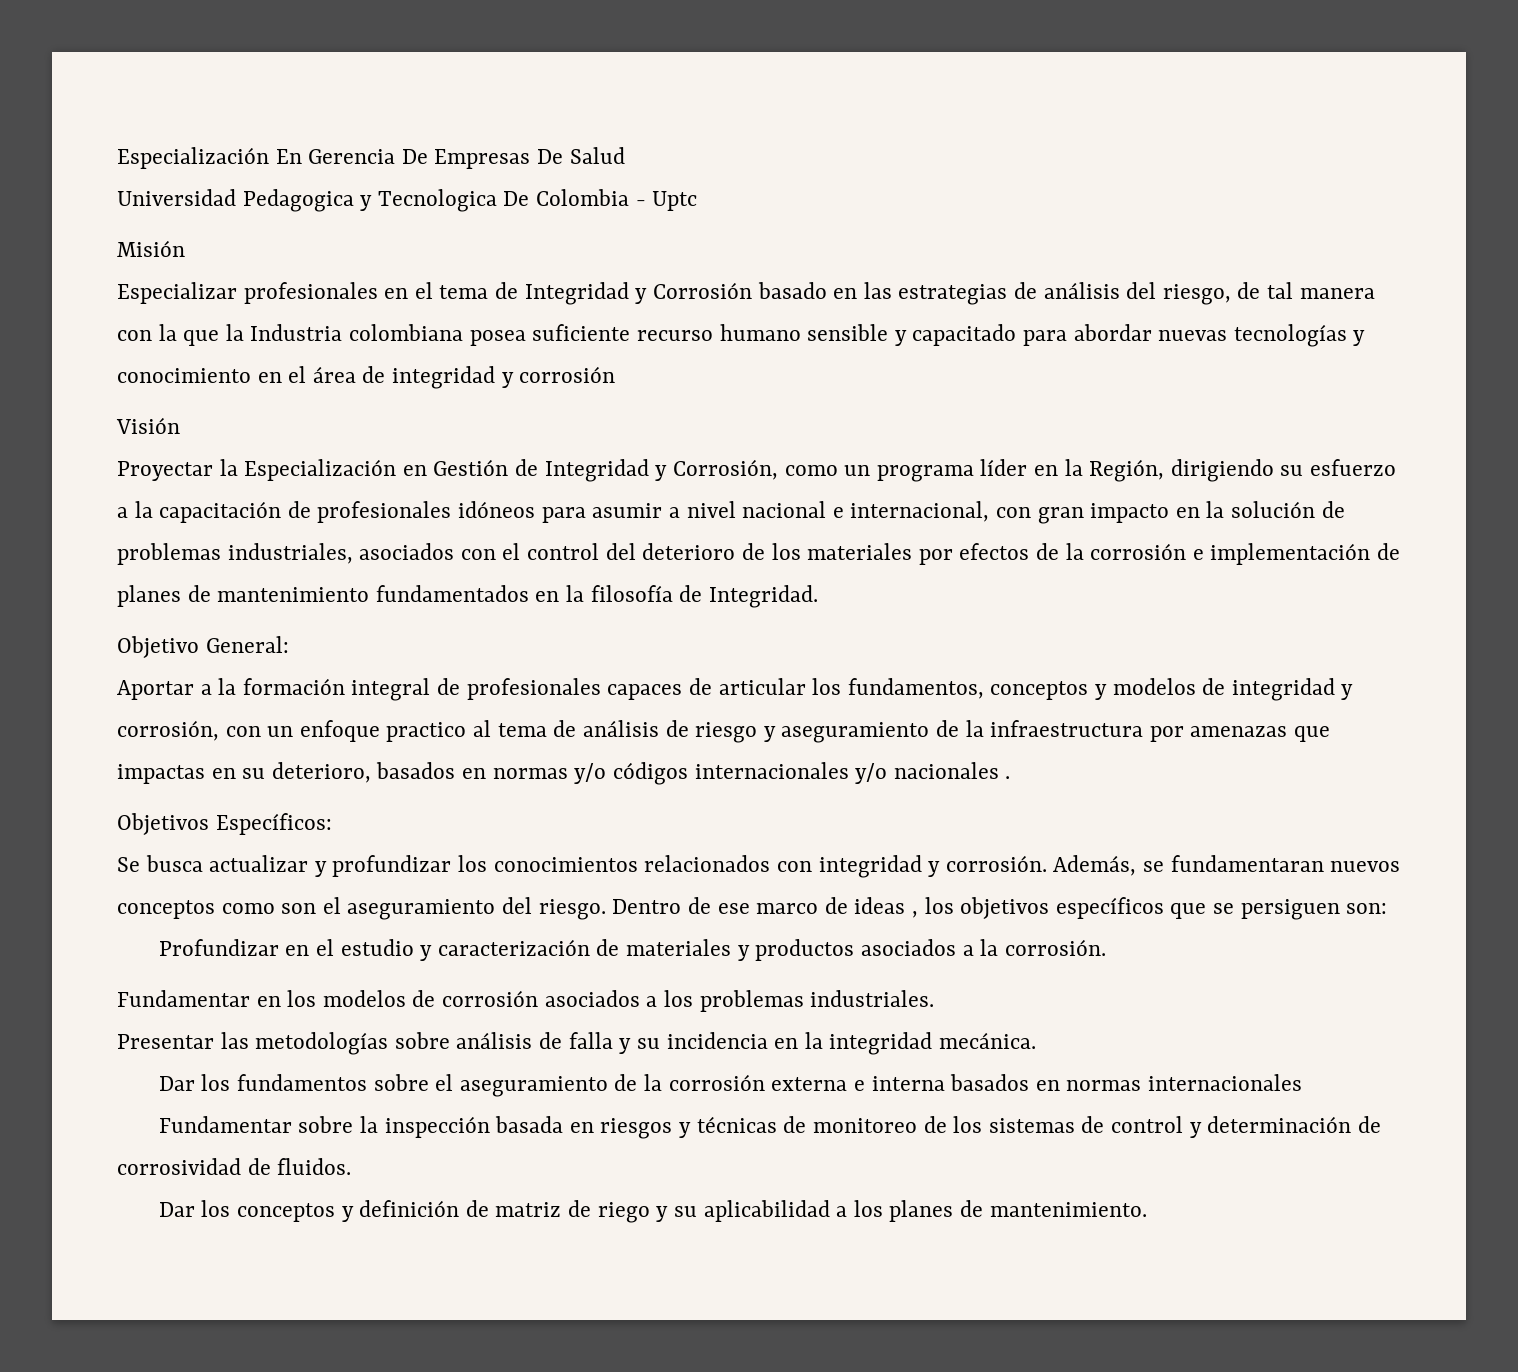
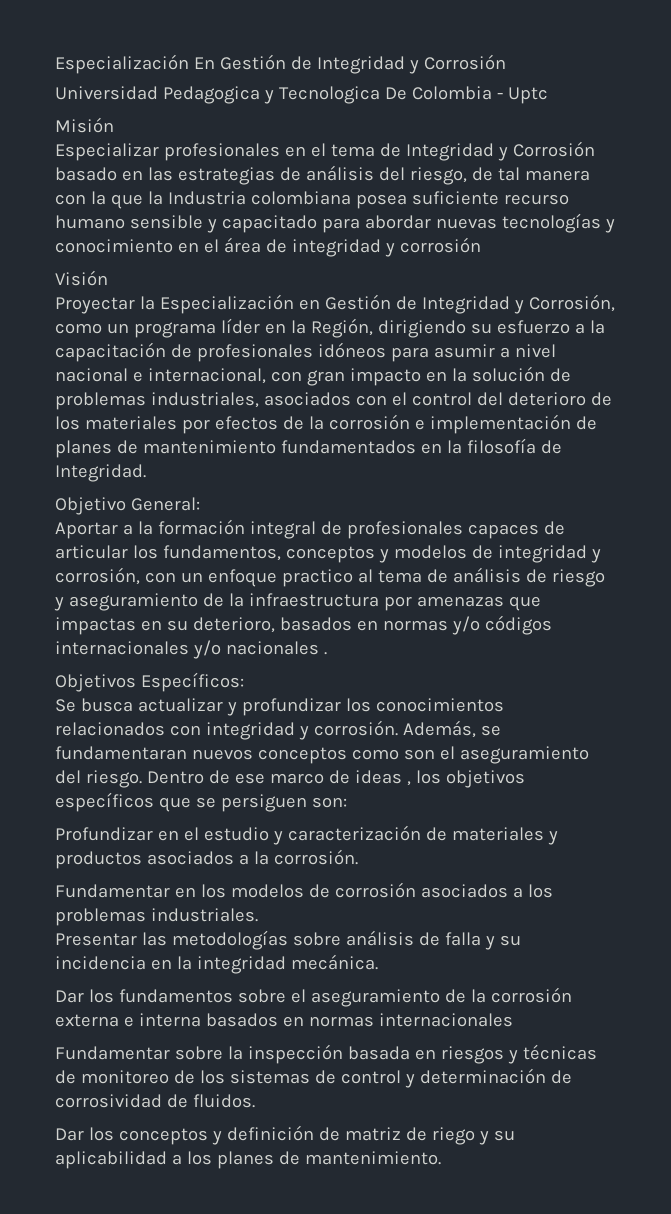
- Especialización En Gerencia De Empresas De Salud
+ Especialización En Gestión de Integridad y Corrosión

